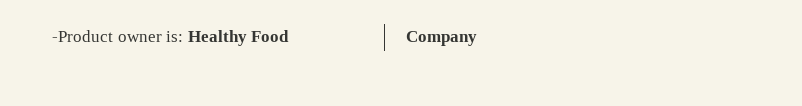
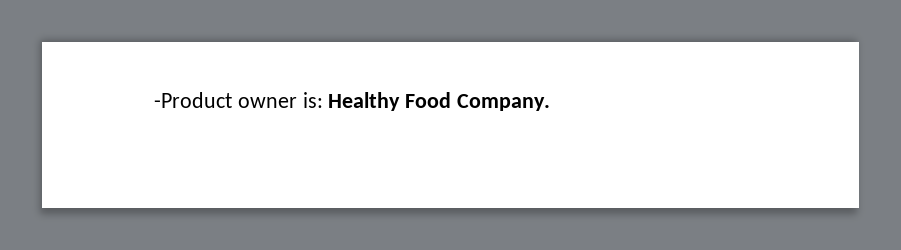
- -Product owner is: Healthy Food Company
+ -Product owner is: Healthy Food Company.

